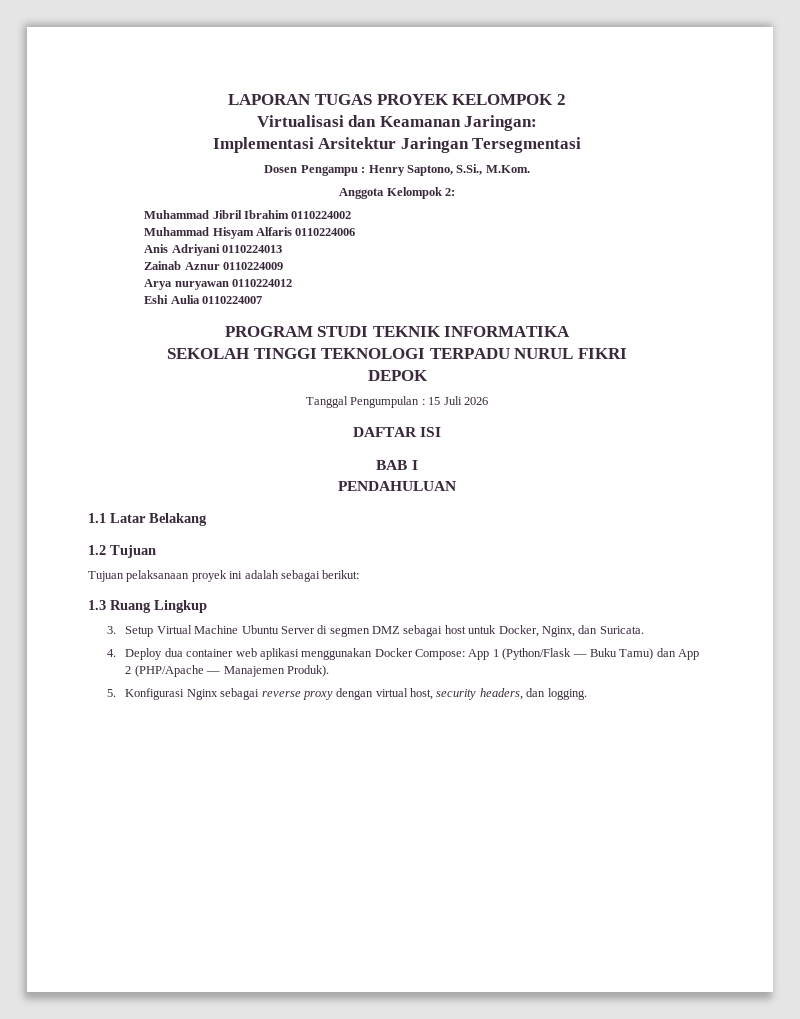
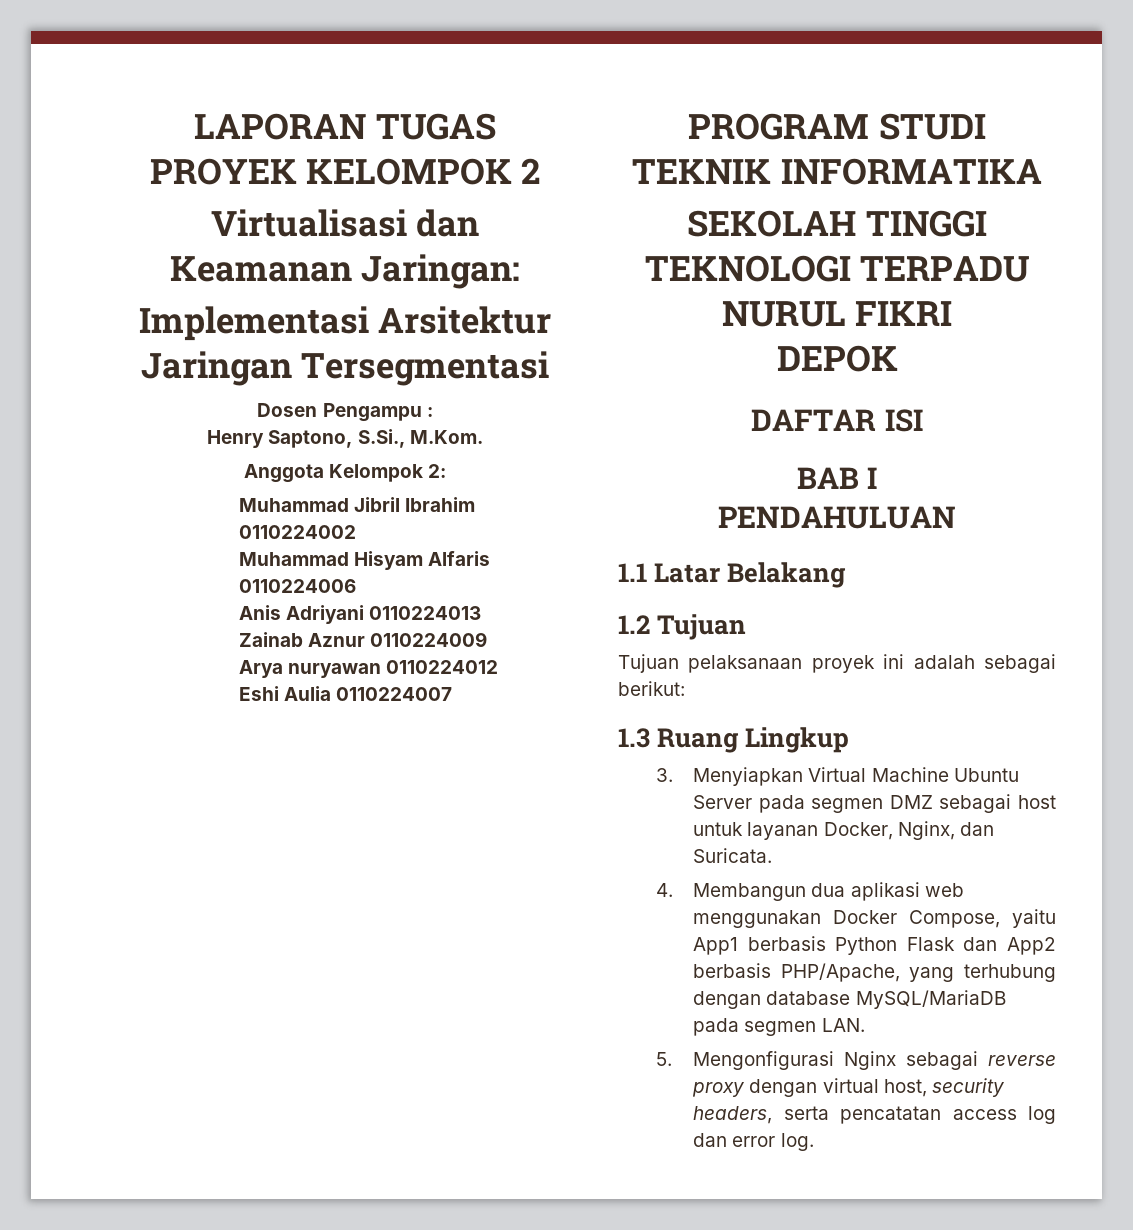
- Dosen Pengampu : Henry Saptono, S.Si., M.Kom.
+ Dosen Pengampu :
+ Henry Saptono, S.Si., M.Kom.
- Tanggal Pengumpulan : 15 Juli 2026
- 3. Setup Virtual Machine Ubuntu Server di segmen DMZ sebagai host untuk Docker, Nginx, dan Suricata.
+ 3. Menyiapkan Virtual Machine Ubuntu Server pada segmen DMZ sebagai host untuk layanan Docker, Nginx, dan Suricata.
- 4. Deploy dua container web aplikasi menggunakan Docker Compose: App 1 (Python/Flask — Buku Tamu) dan App 2 (PHP/Apache — Manajemen Produk).
+ 4. Membangun dua aplikasi web menggunakan Docker Compose, yaitu App1 berbasis Python Flask dan App2 berbasis PHP/Apache, yang terhubung dengan database MySQL/MariaDB pada segmen LAN.
- 5. Konfigurasi Nginx sebagai reverse proxy dengan virtual host, security headers, dan logging.
+ 5. Mengonfigurasi Nginx sebagai reverse proxy dengan virtual host, security headers, serta pencatatan access log dan error log.

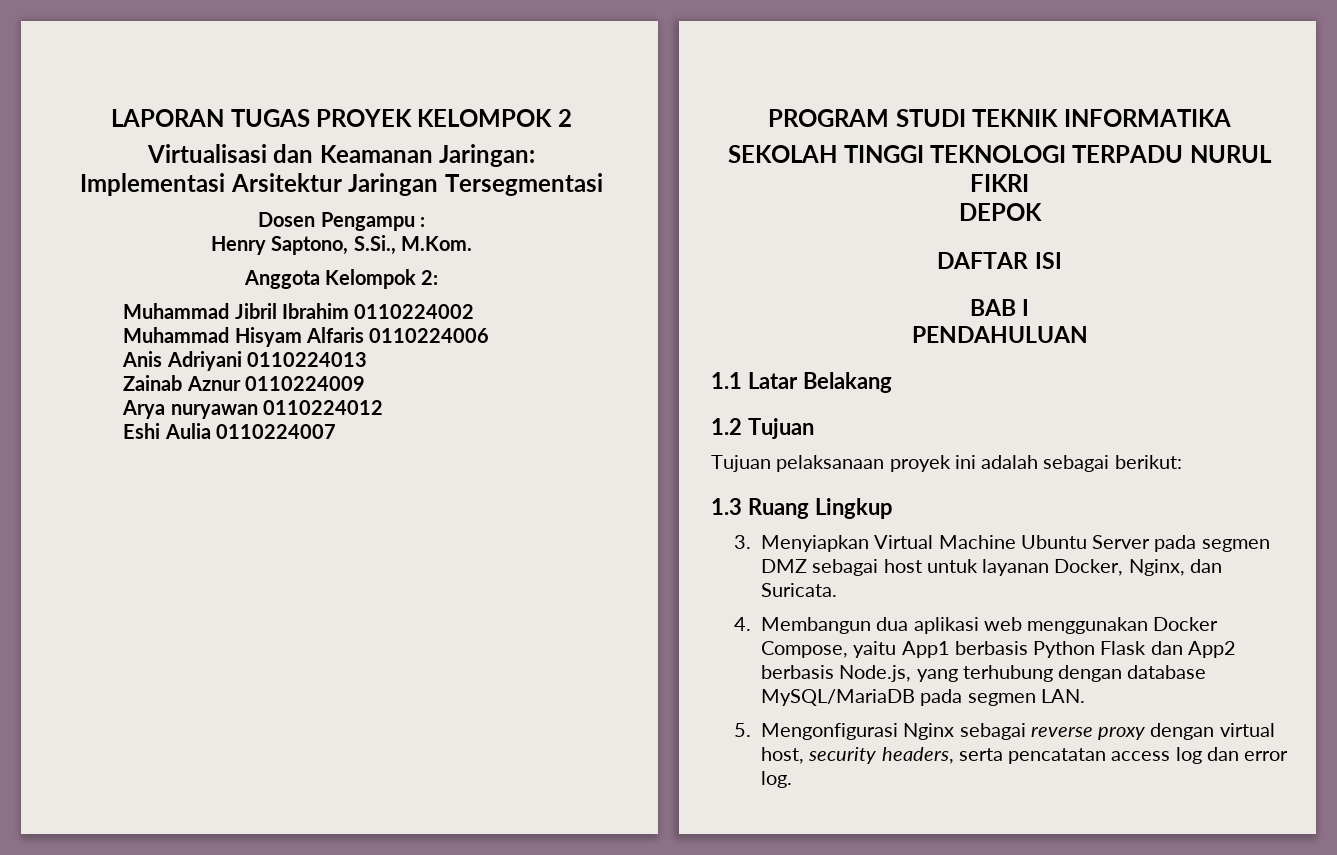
- 4. Membangun dua aplikasi web menggunakan Docker Compose, yaitu App1 berbasis Python Flask dan App2 berbasis PHP/Apache, yang terhubung dengan database MySQL/MariaDB pada segmen LAN.
+ 4. Membangun dua aplikasi web menggunakan Docker Compose, yaitu App1 berbasis Python Flask dan App2 berbasis Node.js, yang terhubung dengan database MySQL/MariaDB pada segmen LAN.

